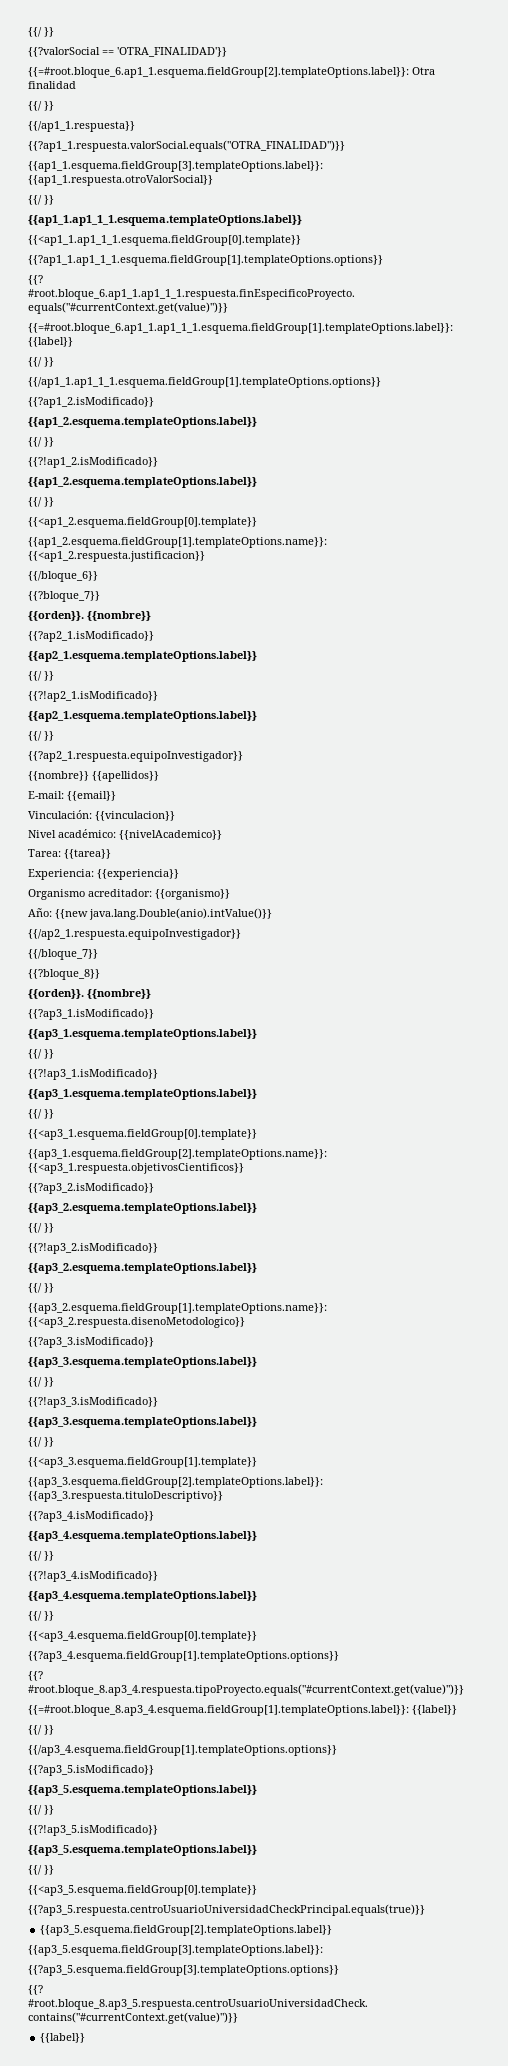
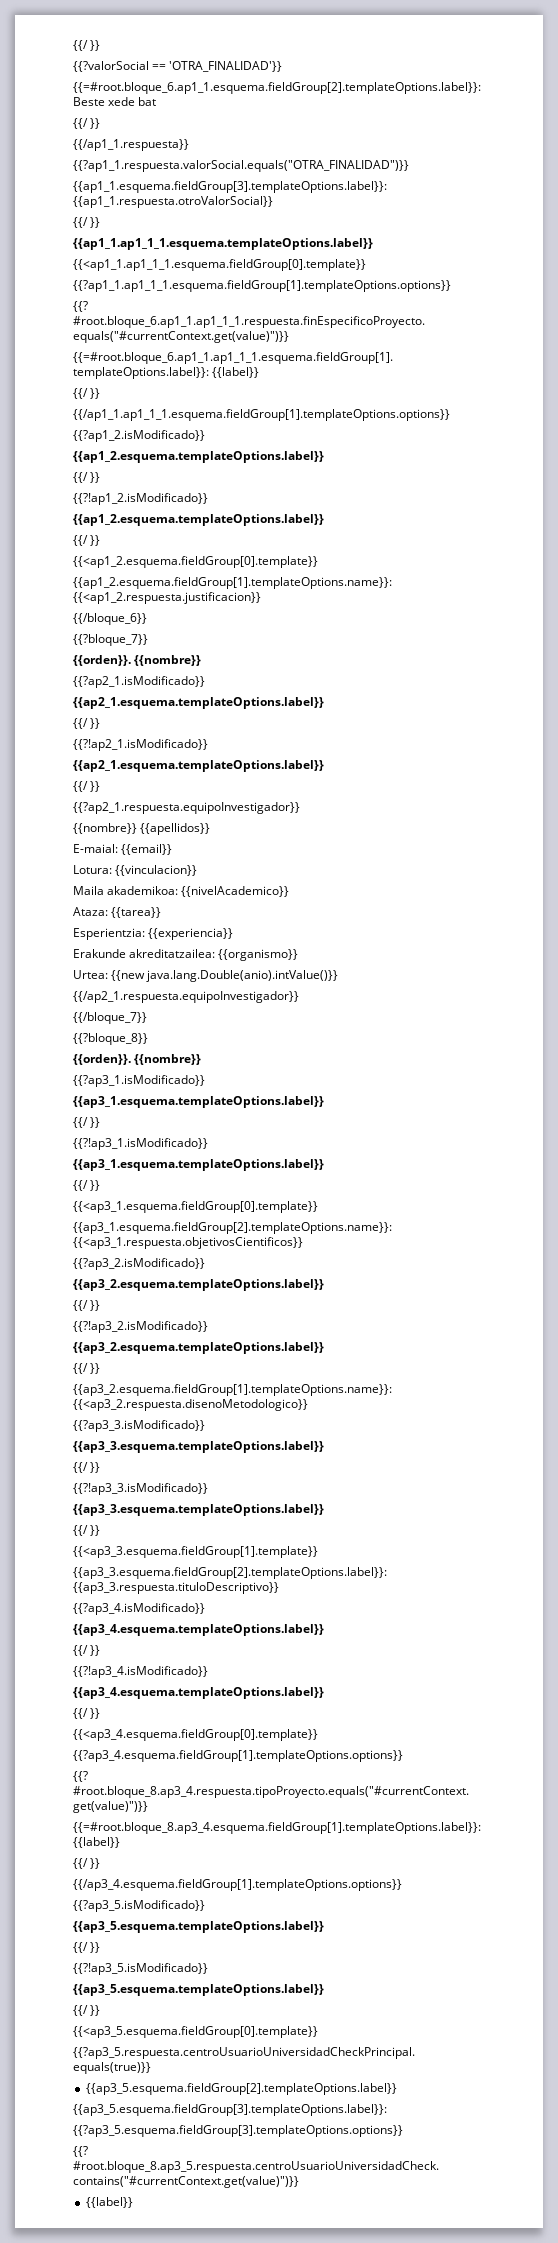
- {{=#root.bloque_6.ap1_1.esquema.fieldGroup[2].templateOptions.label}}: Otra finalidad
+ {{=#root.bloque_6.ap1_1.esquema.fieldGroup[2].templateOptions.label}}: Beste xede bat
- E-mail: {{email}}
+ E-maial: {{email}}
- Vinculación: {{vinculacion}}
+ Lotura: {{vinculacion}}
- Nivel académico: {{nivelAcademico}}
+ Maila akademikoa: {{nivelAcademico}}
- Tarea: {{tarea}}
+ Ataza: {{tarea}}
- Experiencia: {{experiencia}}
+ Esperientzia: {{experiencia}}
- Organismo acreditador: {{organismo}}
+ Erakunde akreditatzailea: {{organismo}}
- Año: {{new java.lang.Double(anio).intValue()}}
+ Urtea: {{new java.lang.Double(anio).intValue()}}

